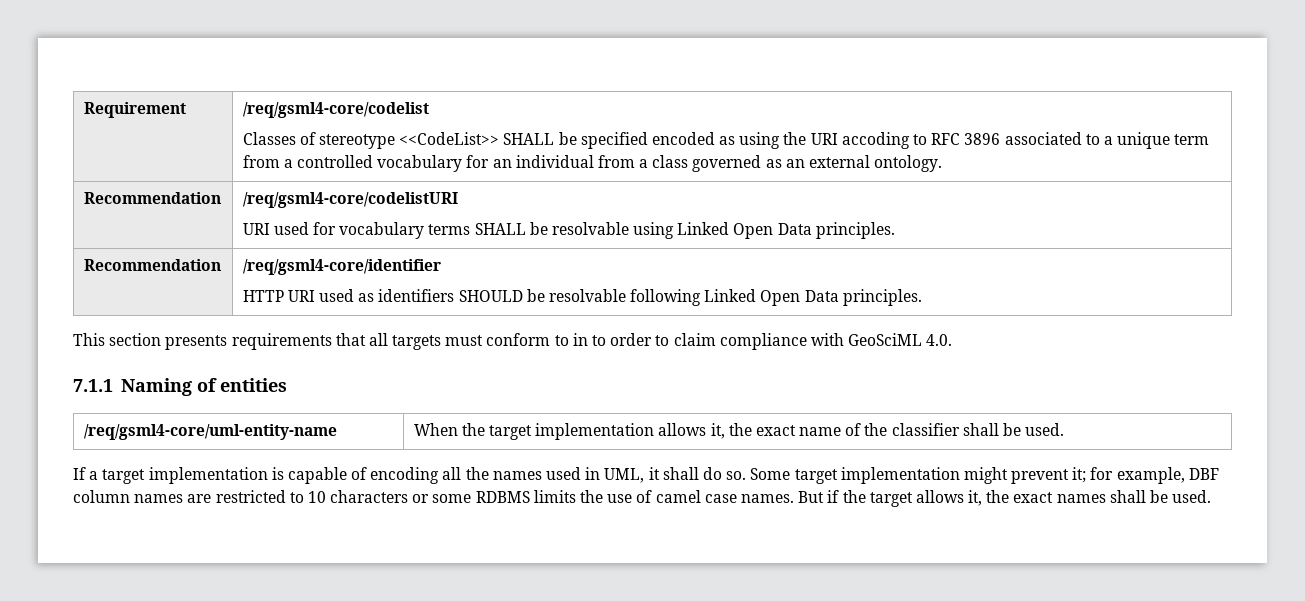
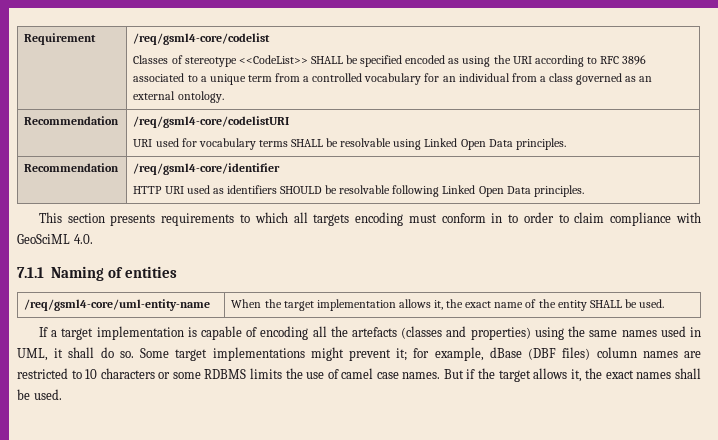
  Requirement | /req/gsml4-core/codelist
- Classes of stereotype <<CodeList>> SHALL be specified encoded as using the URI accoding to RFC 3896 associated to a unique term from a controlled vocabulary for an individual from a class governed as an external ontology.
+ Classes of stereotype <<CodeList>> SHALL be specified encoded as using the URI according to RFC 3896 associated to a unique term from a controlled vocabulary for an individual from a class governed as an external ontology.
- This section presents requirements that all targets must conform to in to order to claim compliance with GeoSciML 4.0.
+ This section presents requirements to which all targets encoding must conform in to order to claim compliance with GeoSciML 4.0.
- /req/gsml4-core/uml-entity-name | When the target implementation allows it, the exact name of the classifier shall be used.
+ /req/gsml4-core/uml-entity-name | When the target implementation allows it, the exact name of the entity SHALL be used.
- If a target implementation is capable of encoding all the names used in UML, it shall do so.
+ If a target implementation is capable of encoding all the artefacts (classes and properties) using the same names used in UML, it shall do so.
- Some target implementation might prevent it; for example, DBF column names are restricted to 10 characters or some RDBMS limits the use of camel case names.
+ Some target implementations might prevent it; for example, dBase (DBF files) column names are restricted to 10 characters or some RDBMS limits the use of camel case names.

